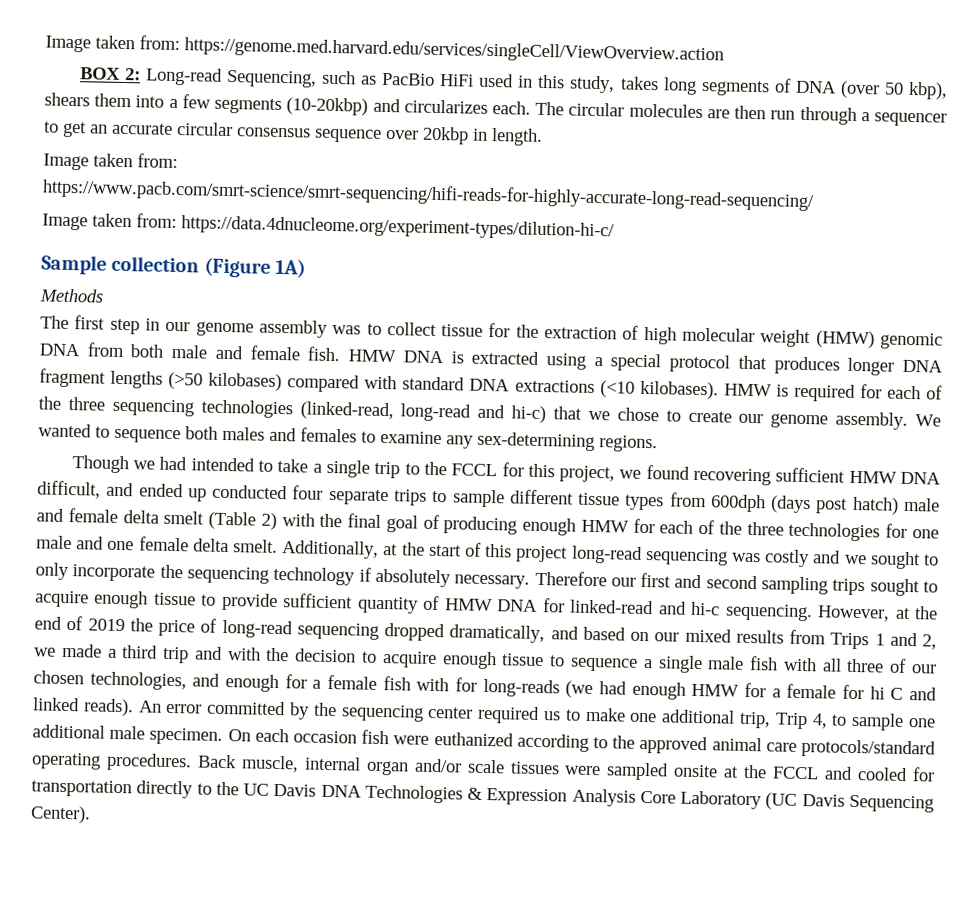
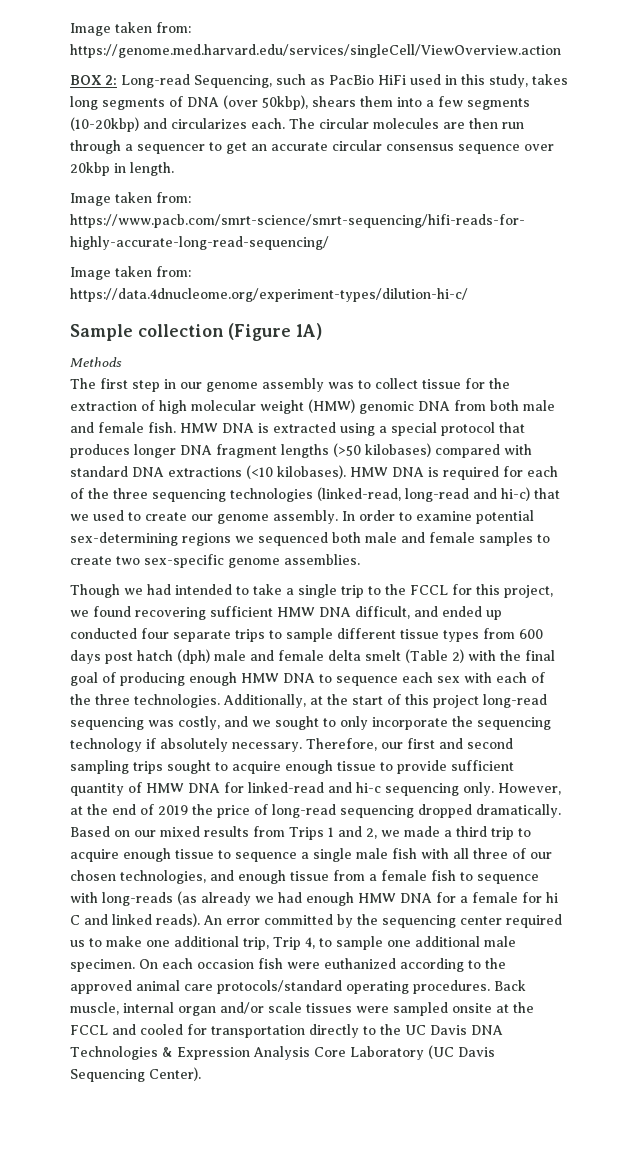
- BOX 2: Long-read Sequencing, such as PacBio HiFi used in this study, takes long segments of DNA (over 50 kbp), shears them into a few segments (10-20kbp) and circularizes each.
+ BOX 2: Long-read Sequencing, such as PacBio HiFi used in this study, takes long segments of DNA (over 50kbp), shears them into a few segments (10-20kbp) and circularizes each.
- HMW is required for each of the three sequencing technologies (linked-read, long-read and hi-c) that we chose to create our genome assembly.
+ HMW DNA is required for each of the three sequencing technologies (linked-read, long-read and hi-c) that we used to create our genome assembly.
- We wanted to sequence both males and females to examine any sex-determining regions.
+ In order to examine potential sex-determining regions we sequenced both male and female samples to create two sex-specific genome assemblies.
- Though we had intended to take a single trip to the FCCL for this project, we found recovering sufficient HMW DNA difficult, and ended up conducted four separate trips to sample different tissue types from 600dph (days post hatch) male and female delta smelt (Table 2) with the final goal of producing enough HMW for each of the three technologies for one male and one female delta smelt.
+ Though we had intended to take a single trip to the FCCL for this project, we found recovering sufficient HMW DNA difficult, and ended up conducted four separate trips to sample different tissue types from 600 days post hatch (dph) male and female delta smelt (Table 2) with the final goal of producing enough HMW DNA to sequence each sex with each of the three technologies.
- Additionally, at the start of this project long-read sequencing was costly and we sought to only incorporate the sequencing technology if absolutely necessary.
+ Additionally, at the start of this project long-read sequencing was costly, and we sought to only incorporate the sequencing technology if absolutely necessary.
- Therefore our first and second sampling trips sought to acquire enough tissue to provide sufficient quantity of HMW DNA for linked-read and hi-c sequencing.
+ Therefore, our first and second sampling trips sought to acquire enough tissue to provide sufficient quantity of HMW DNA for linked-read and hi-c sequencing only.
- However, at the end of 2019 the price of long-read sequencing dropped dramatically, and based on our mixed results from Trips 1 and 2, we made a third trip and with the decision to acquire enough tissue to sequence a single male fish with all three of our chosen technologies, and enough for a female fish with for long-reads (we had enough HMW for a female for hi C and linked reads).
+ However, at the end of 2019 the price of long-read sequencing dropped dramatically. Based on our mixed results from Trips 1 and 2, we made a third trip to acquire enough tissue to sequence a single male fish with all three of our chosen technologies, and enough tissue from a female fish to sequence with long-reads (as already we had enough HMW DNA for a female for hi C and linked reads).

